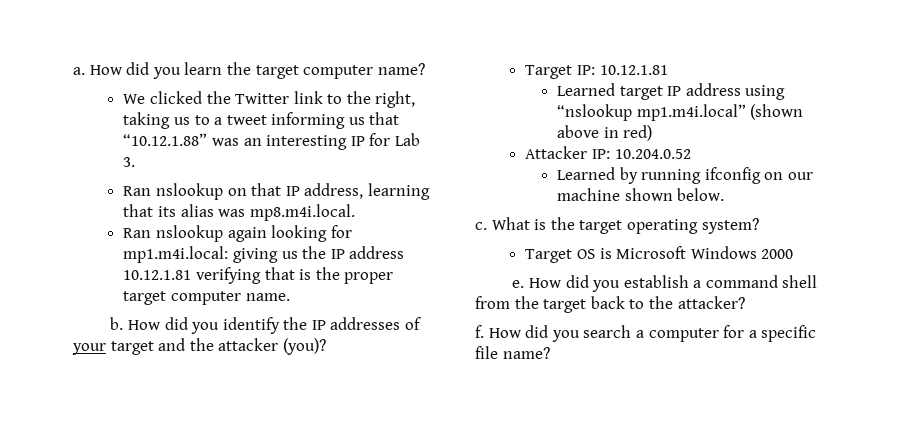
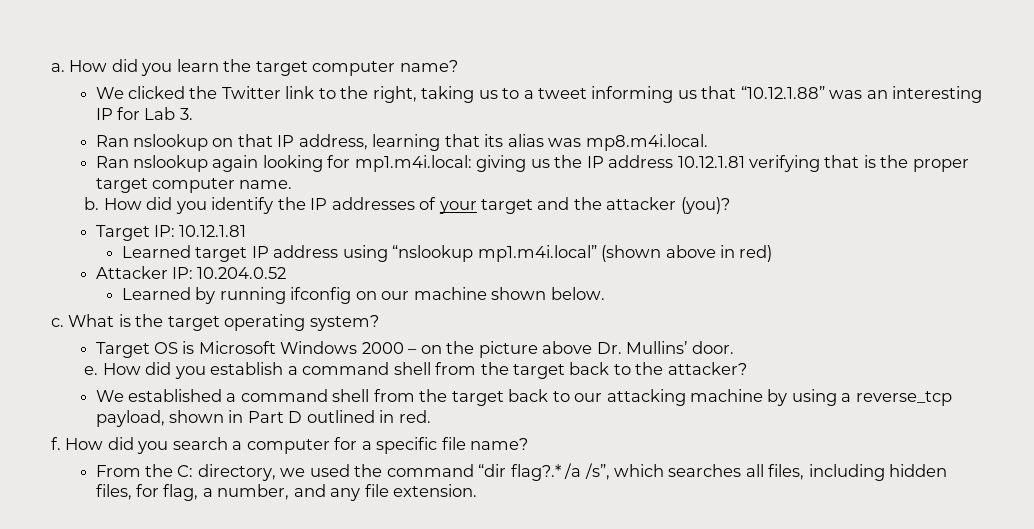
- Target OS is Microsoft Windows 2000
+ Target OS is Microsoft Windows 2000 – on the picture above Dr. Mullins’ door.
+ We established a command shell from the target back to our attacking machine by using a reverse_tcp payload, shown in Part D outlined in red.
+ From the C: directory, we used the command “dir flag?.* /a /s”, which searches all files, including hidden files, for flag, a number, and any file extension.

